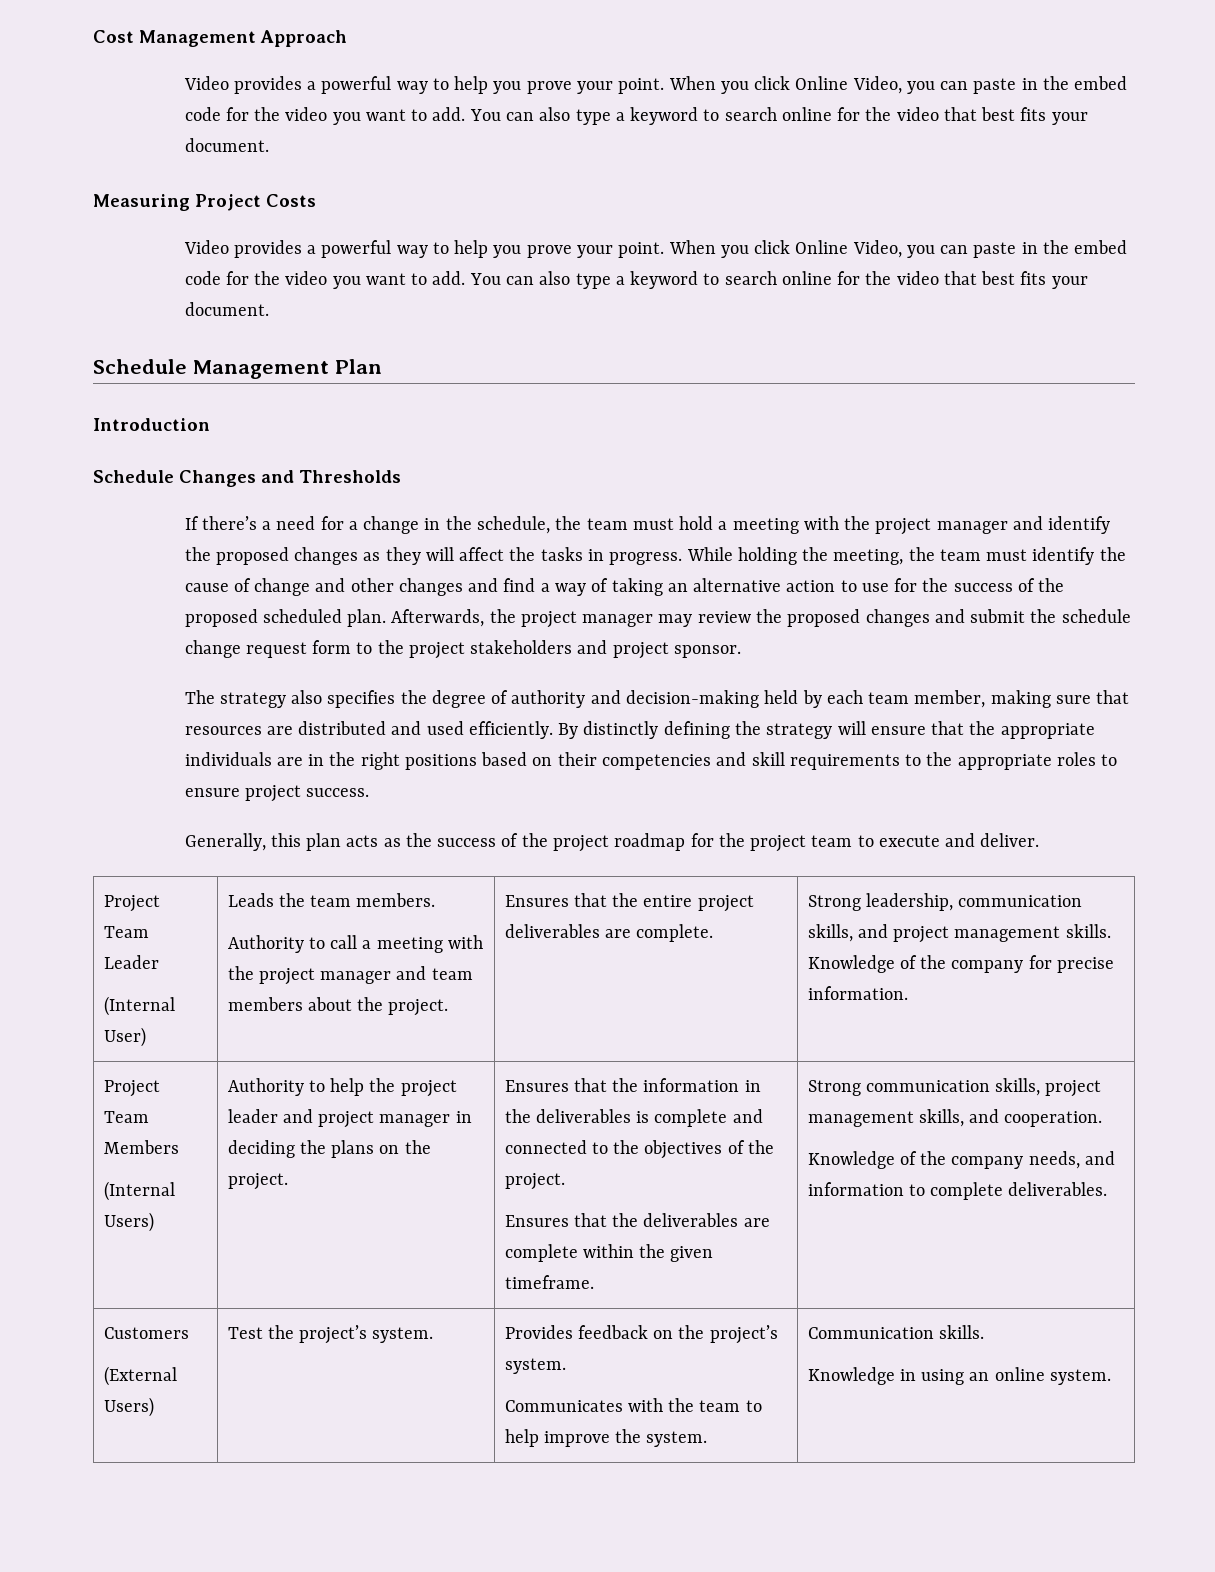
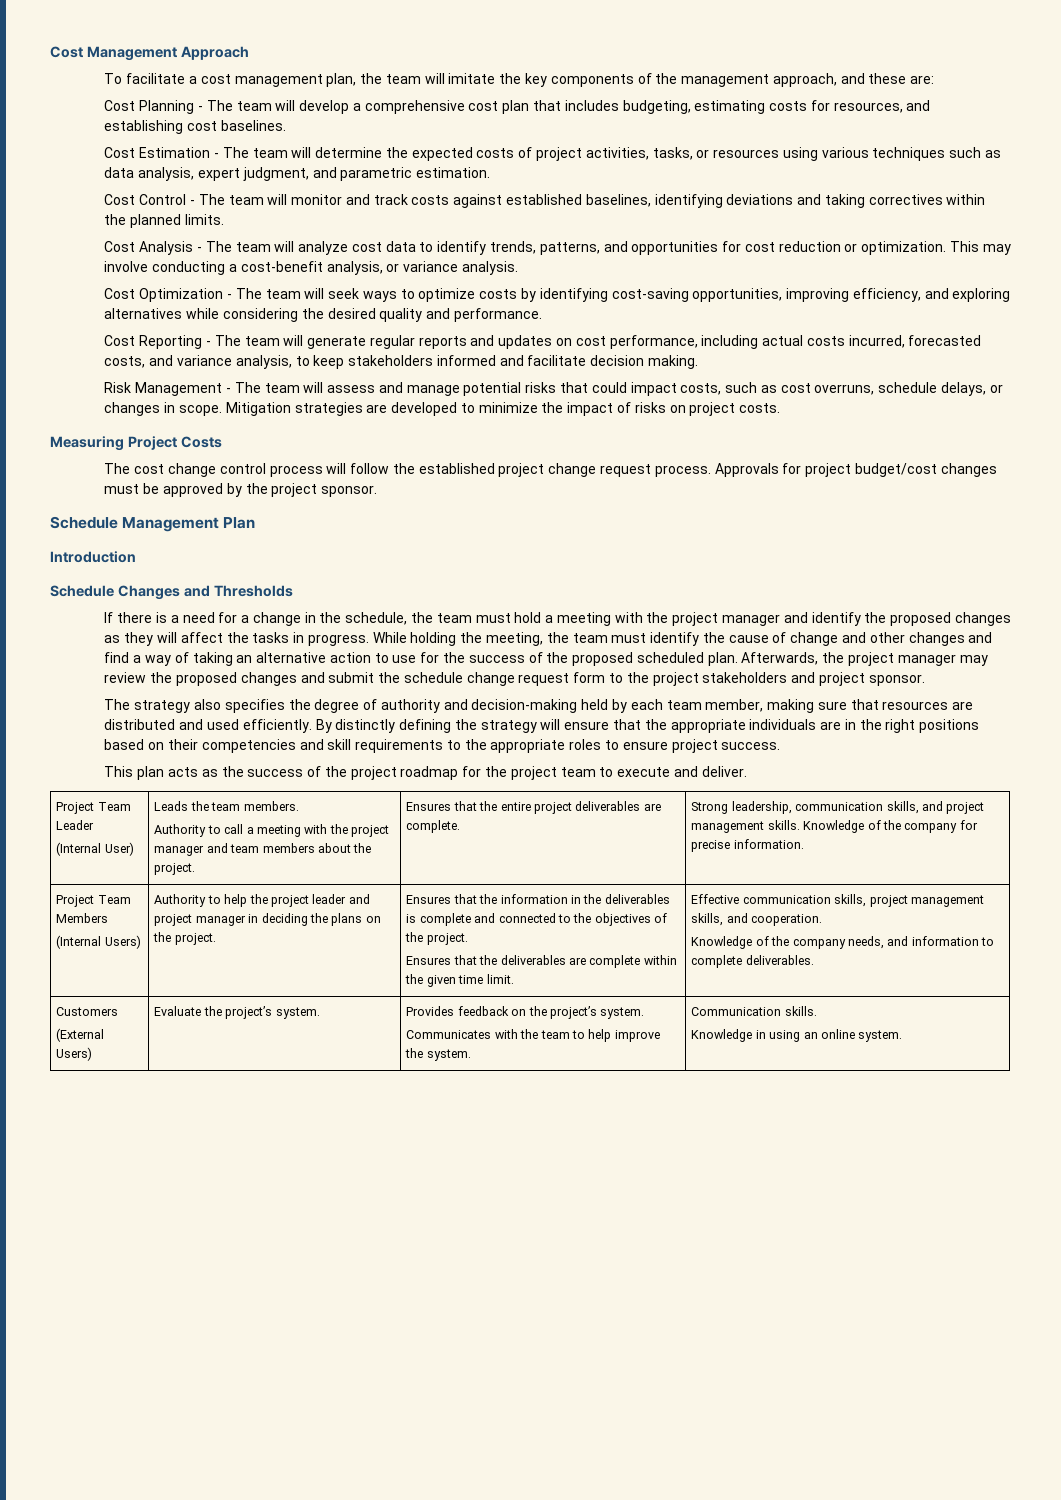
  Cost Management Approach
- Video provides a powerful way to help you prove your point. When you click Online Video, you can paste in the embed code for the video you want to add. You can also type a keyword to search online for the video that best fits your document.
+ To facilitate a cost management plan, the team will imitate the key components of the management approach, and these are:
+ Cost Planning - The team will develop a comprehensive cost plan that includes budgeting, estimating costs for resources, and establishing cost baselines.
+ Cost Estimation - The team will determine the expected costs of project activities, tasks, or resources using various techniques such as data analysis, expert judgment, and parametric estimation.
+ Cost Control - The team will monitor and track costs against established baselines, identifying deviations and taking correctives within the planned limits.
+ Cost Analysis - The team will analyze cost data to identify trends, patterns, and opportunities for cost reduction or optimization. This may involve conducting a cost-benefit analysis, or variance analysis.
+ Cost Optimization - The team will seek ways to optimize costs by identifying cost-saving opportunities, improving efficiency, and exploring alternatives while considering the desired quality and performance.
+ Cost Reporting - The team will generate regular reports and updates on cost performance, including actual costs incurred, forecasted costs, and variance analysis, to keep stakeholders informed and facilitate decision making.
+ Risk Management - The team will assess and manage potential risks that could impact costs, such as cost overruns, schedule delays, or changes in scope. Mitigation strategies are developed to minimize the impact of risks on project costs.
  Measuring Project Costs
- Video provides a powerful way to help you prove your point. When you click Online Video, you can paste in the embed code for the video you want to add. You can also type a keyword to search online for the video that best fits your document.
+ The cost change control process will follow the established project change request process. Approvals for project budget/cost changes must be approved by the project sponsor.
- If there’s a need for a change in the schedule, the team must hold a meeting with the project manager and identify the proposed changes as they will affect the tasks in progress.
+ If there is a need for a change in the schedule, the team must hold a meeting with the project manager and identify the proposed changes as they will affect the tasks in progress.
- Generally, this plan acts as the success of the project roadmap for the project team to execute and deliver.
+ This plan acts as the success of the project roadmap for the project team to execute and deliver.
- Ensures that the deliverables are complete within the given timeframe. | Strong communication skills, project management skills, and cooperation.
+ Ensures that the deliverables are complete within the given time limit. | Effective communication skills, project management skills, and cooperation.
  Customers
- (External Users) | Test the project’s system. | Provides feedback on the project’s system.
+ (External Users) | Evaluate the project’s system. | Provides feedback on the project’s system.

